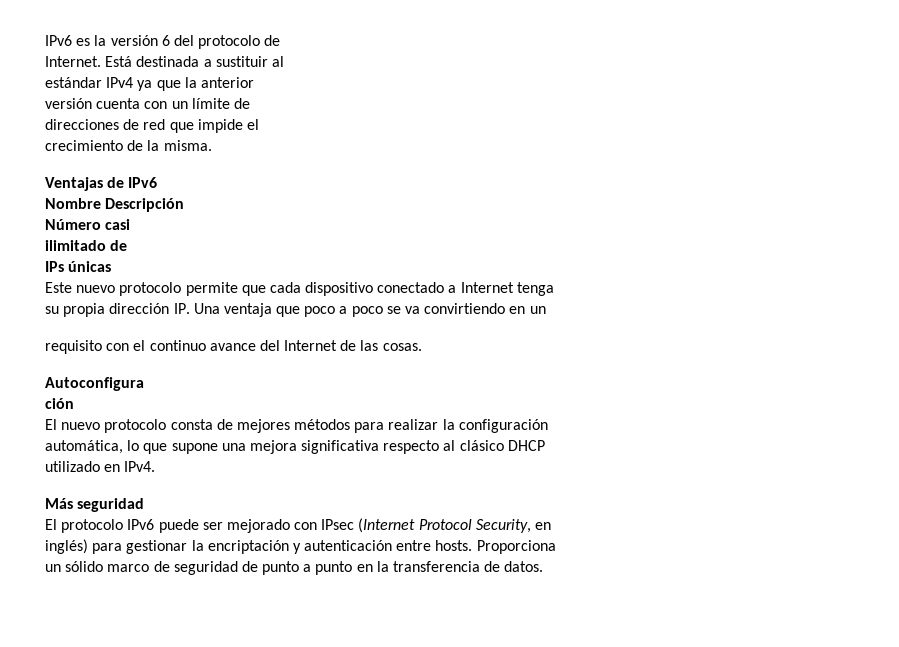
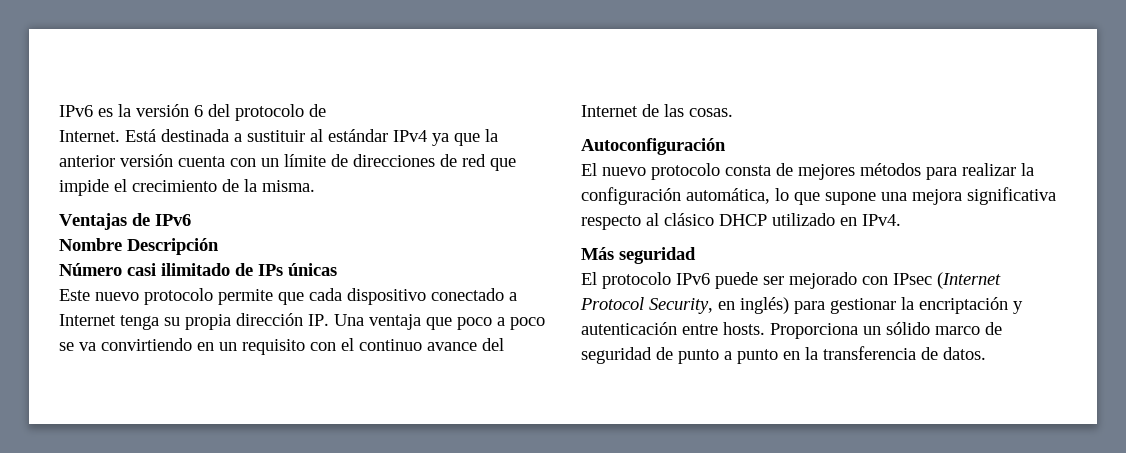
- Está destinada a sustituir al
- estándar IPv4 ya que la anterior
- versión cuenta con un límite de
- direcciones de red que impide el
- crecimiento de la misma.
+ Está destinada a sustituir al estándar IPv4 ya que la anterior versión cuenta con un límite de direcciones de red que impide el crecimiento de la misma.
- Número casi
- ilimitado de
- IPs únicas
+ Número casi ilimitado de IPs únicas
- Este nuevo protocolo permite que cada dispositivo conectado a Internet tenga
- su propia dirección IP. Una ventaja que poco a poco se va convirtiendo en un
- requisito con el continuo avance del Internet de las cosas.
+ Este nuevo protocolo permite que cada dispositivo conectado a Internet tenga su propia dirección IP. Una ventaja que poco a poco se va convirtiendo en un requisito con el continuo avance del Internet de las cosas.
- Autoconfigura
- ción
+ Autoconfiguración
- El nuevo protocolo consta de mejores métodos para realizar la configuración
- automática, lo que supone una mejora significativa respecto al clásico DHCP
- utilizado en IPv4.
+ El nuevo protocolo consta de mejores métodos para realizar la configuración automática, lo que supone una mejora significativa respecto al clásico DHCP utilizado en IPv4.
- El protocolo IPv6 puede ser mejorado con IPsec (Internet Protocol Security, en
- inglés) para gestionar la encriptación y autenticación entre hosts.
+ El protocolo IPv6 puede ser mejorado con IPsec (Internet Protocol Security, en inglés) para gestionar la encriptación y autenticación entre hosts.
- Proporciona
- un sólido marco de seguridad de punto a punto en la transferencia de datos.
+ Proporciona un sólido marco de seguridad de punto a punto en la transferencia de datos.

